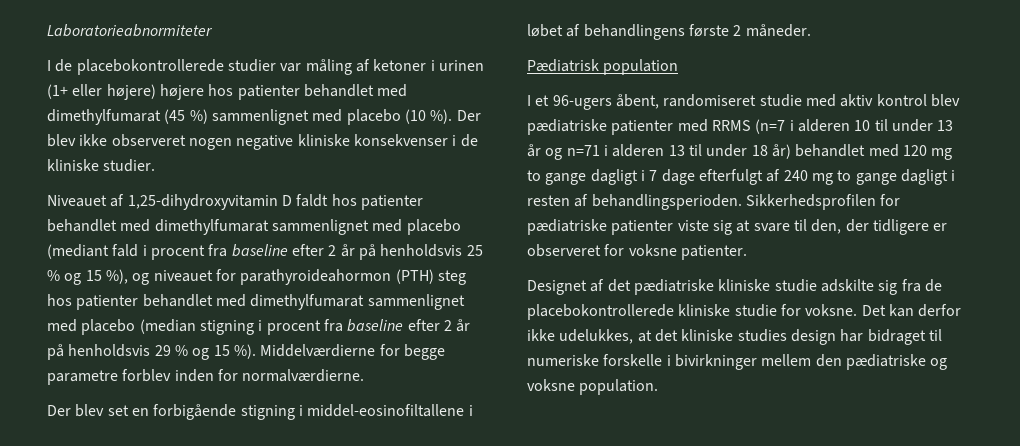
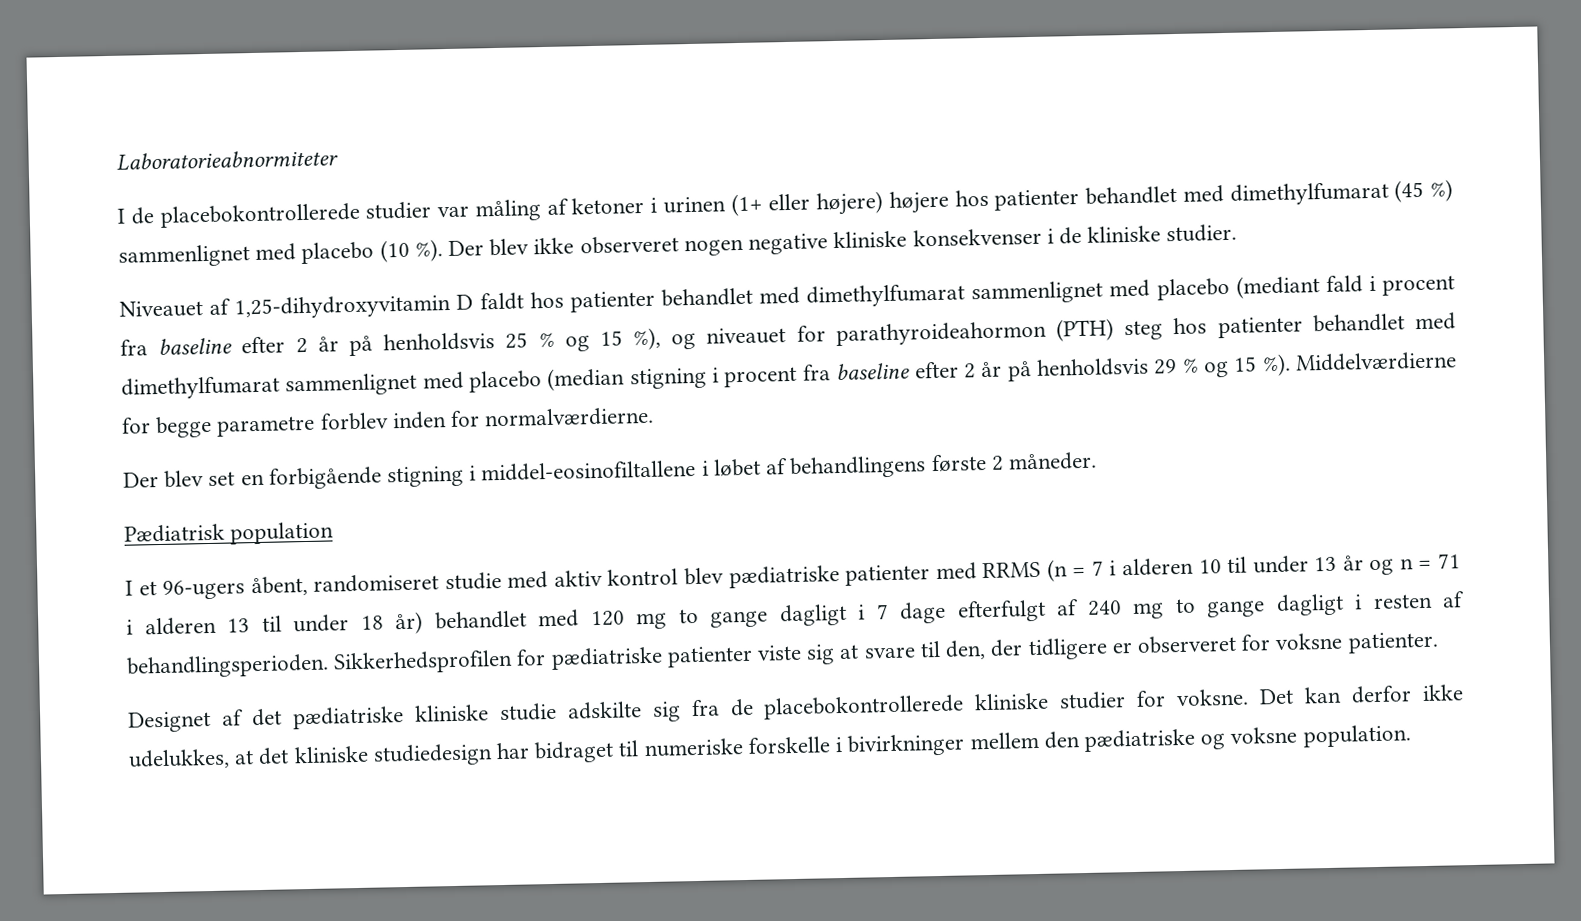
- I et 96-ugers åbent, randomiseret studie med aktiv kontrol blev pædiatriske patienter med RRMS (n=7 i alderen 10 til under 13 år og n=71 i alderen 13 til under 18 år) behandlet med 120 mg to gange dagligt i 7 dage efterfulgt af 240 mg to gange dagligt i resten af behandlingsperioden.
+ I et 96-ugers åbent, randomiseret studie med aktiv kontrol blev pædiatriske patienter med RRMS (n = 7 i alderen 10 til under 13 år og n = 71 i alderen 13 til under 18 år) behandlet med 120 mg to gange dagligt i 7 dage efterfulgt af 240 mg to gange dagligt i resten af behandlingsperioden.
- Designet af det pædiatriske kliniske studie adskilte sig fra de placebokontrollerede kliniske studie for voksne.
+ Designet af det pædiatriske kliniske studie adskilte sig fra de placebokontrollerede kliniske studier for voksne.
- Det kan derfor ikke udelukkes, at det kliniske studies design har bidraget til numeriske forskelle i bivirkninger mellem den pædiatriske og voksne population.
+ Det kan derfor ikke udelukkes, at det kliniske studiedesign har bidraget til numeriske forskelle i bivirkninger mellem den pædiatriske og voksne population.

